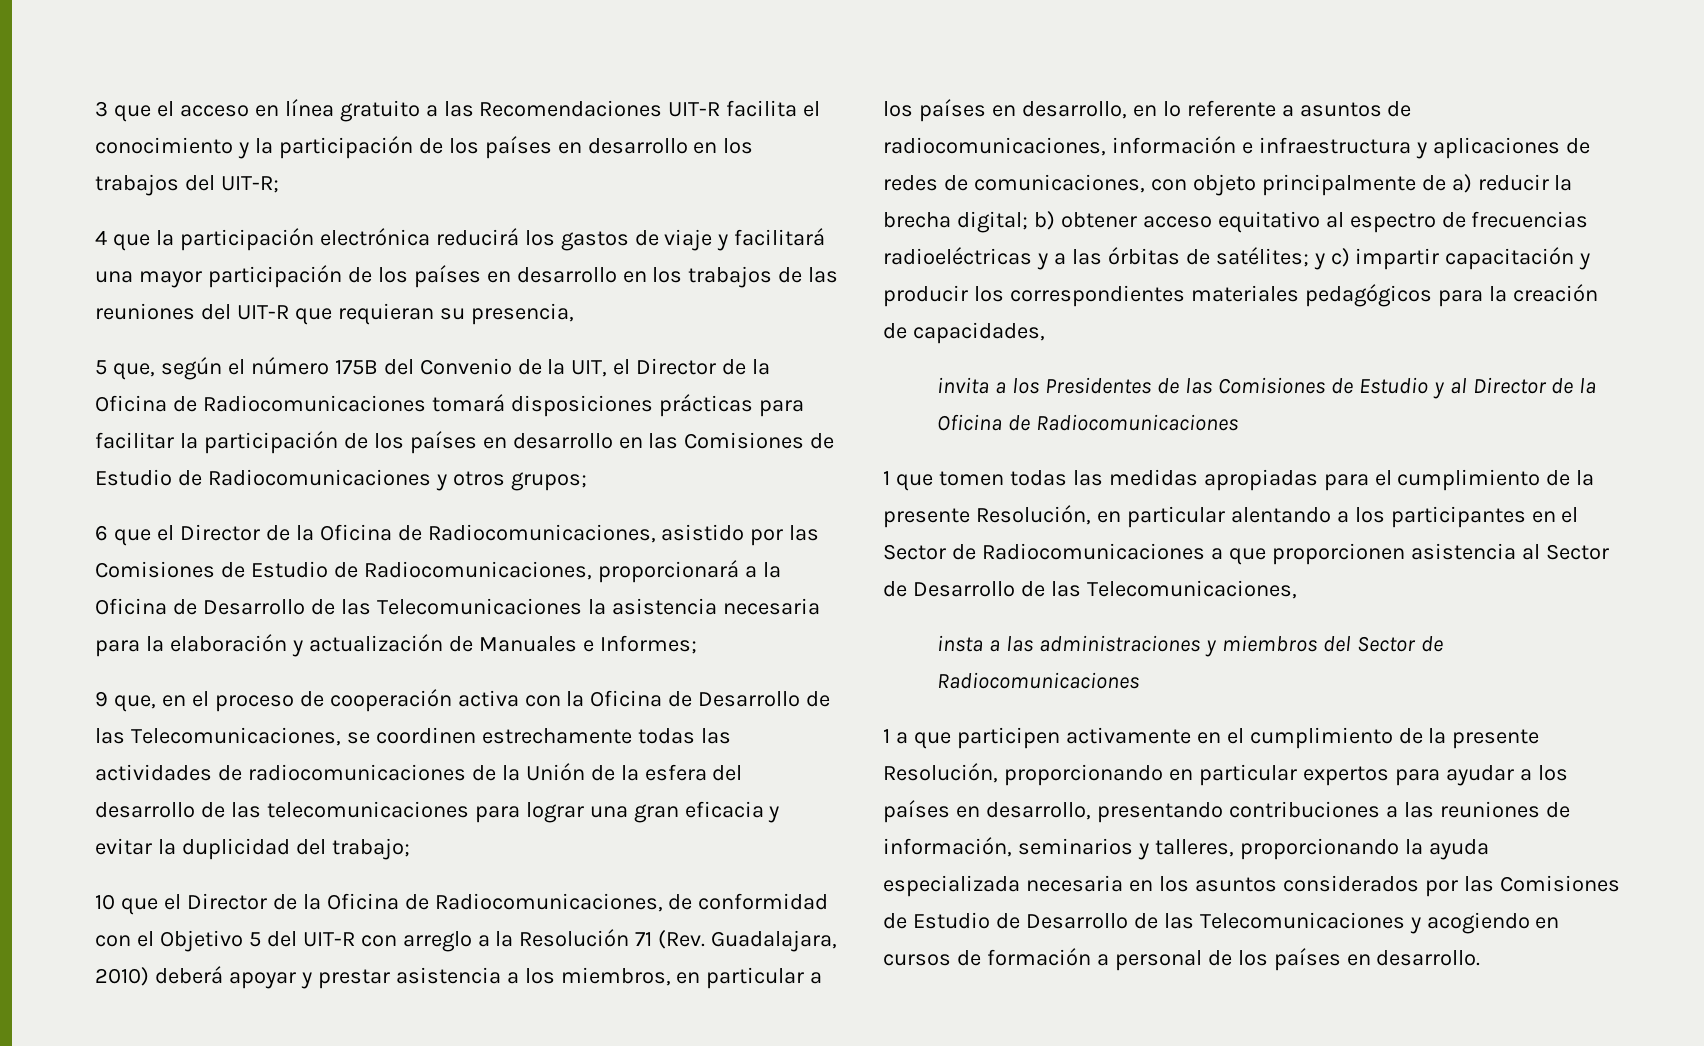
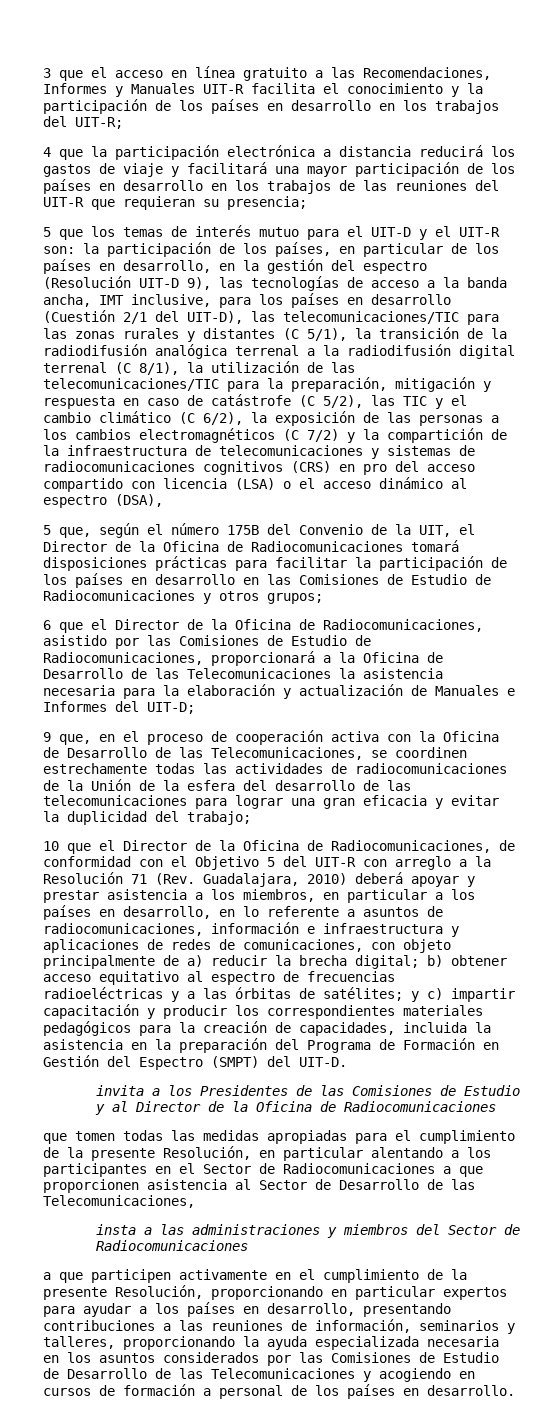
- 3 que el acceso en línea gratuito a las Recomendaciones UIT-R facilita el conocimiento y la participación de los países en desarrollo en los trabajos del UIT-R;
+ 3 que el acceso en línea gratuito a las Recomendaciones, Informes y Manuales UIT-R facilita el conocimiento y la participación de los países en desarrollo en los trabajos del UIT-R;
- 4 que la participación electrónica reducirá los gastos de viaje y facilitará una mayor participación de los países en desarrollo en los trabajos de las reuniones del UIT-R que requieran su presencia,
+ 4 que la participación electrónica a distancia reducirá los gastos de viaje y facilitará una mayor participación de los países en desarrollo en los trabajos de las reuniones del UIT-R que requieran su presencia;
+ 5 que los temas de interés mutuo para el UIT-D y el UIT-R son: la participación de los países, en particular de los países en desarrollo, en la gestión del espectro (Resolución UIT-D 9), las tecnologías de acceso a la banda ancha, IMT inclusive, para los países en desarrollo (Cuestión 2/1 del UIT-D), las telecomunicaciones/TIC para las zonas rurales y distantes (C 5/1), la transición de la radiodifusión analógica terrenal a la radiodifusión digital terrenal (C 8/1), la utilización de las telecomunicaciones/TIC para la preparación, mitigación y respuesta en caso de catástrofe (C 5/2), las TIC y el cambio climático (C 6/2), la exposición de las personas a los cambios electromagnéticos (C 7/2) y la compartición de la infraestructura de telecomunicaciones y sistemas de radiocomunicaciones cognitivos (CRS) en pro del acceso compartido con licencia (LSA) o el acceso dinámico al espectro (DSA),
- 6 que el Director de la Oficina de Radiocomunicaciones, asistido por las Comisiones de Estudio de Radiocomunicaciones, proporcionará a la Oficina de Desarrollo de las Telecomunicaciones la asistencia necesaria para la elaboración y actualización de Manuales e Informes;
+ 6 que el Director de la Oficina de Radiocomunicaciones, asistido por las Comisiones de Estudio de Radiocomunicaciones, proporcionará a la Oficina de Desarrollo de las Telecomunicaciones la asistencia necesaria para la elaboración y actualización de Manuales e Informes del UIT-D;
- y c) impartir capacitación y producir los correspondientes materiales pedagógicos para la creación de capacidades,
+ y c) impartir capacitación y producir los correspondientes materiales pedagógicos para la creación de capacidades, incluida la asistencia en la preparación del Programa de Formación en Gestión del Espectro (SMPT) del UIT-D.
- 1 que tomen todas las medidas apropiadas para el cumplimiento de la presente Resolución, en particular alentando a los participantes en el Sector de Radiocomunicaciones a que proporcionen asistencia al Sector de Desarrollo de las Telecomunicaciones,
+ que tomen todas las medidas apropiadas para el cumplimiento de la presente Resolución, en particular alentando a los participantes en el Sector de Radiocomunicaciones a que proporcionen asistencia al Sector de Desarrollo de las Telecomunicaciones,
- 1 a que participen activamente en el cumplimiento de la presente Resolución, proporcionando en particular expertos para ayudar a los países en desarrollo, presentando contribuciones a las reuniones de información, seminarios y talleres, proporcionando la ayuda especializada necesaria en los asuntos considerados por las Comisiones de Estudio de Desarrollo de las Telecomunicaciones y acogiendo en cursos de formación a personal de los países en desarrollo.
+ a que participen activamente en el cumplimiento de la presente Resolución, proporcionando en particular expertos para ayudar a los países en desarrollo, presentando contribuciones a las reuniones de información, seminarios y talleres, proporcionando la ayuda especializada necesaria en los asuntos considerados por las Comisiones de Estudio de Desarrollo de las Telecomunicaciones y acogiendo en cursos de formación a personal de los países en desarrollo.

